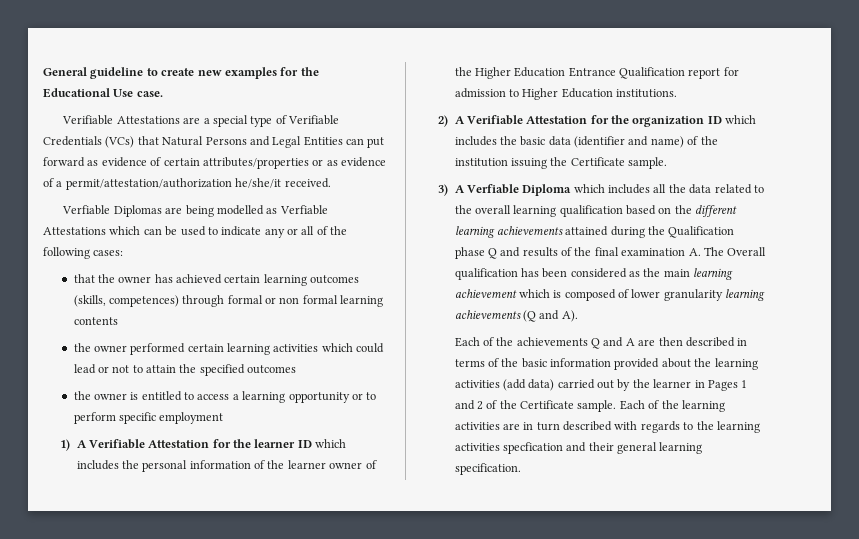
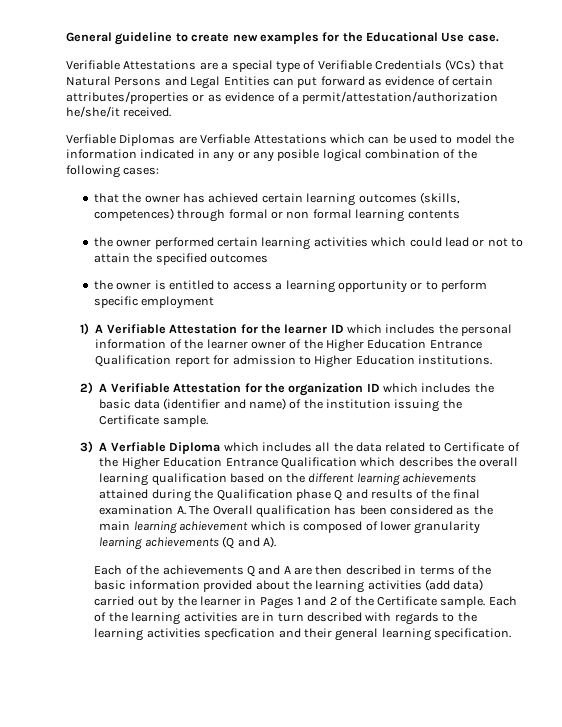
- Verfiable Diplomas are being modelled as Verfiable Attestations which can be used to indicate any or all of the following cases:
+ Verfiable Diplomas are Verfiable Attestations which can be used to model the information indicated in any or any posible logical combination of the following cases:
- 3) A Verfiable Diploma which includes all the data related to the overall learning qualification based on the different learning achievements attained during the Qualification phase Q and results of the final examination A. The Overall qualification has been considered as the main learning achievement which is composed of lower granularity learning achievements (Q and A).
+ 3) A Verfiable Diploma which includes all the data related to Certificate of the Higher Education Entrance Qualification which describes the overall learning qualification based on the different learning achievements attained during the Qualification phase Q and results of the final examination A. The Overall qualification has been considered as the main learning achievement which is composed of lower granularity learning achievements (Q and A).

